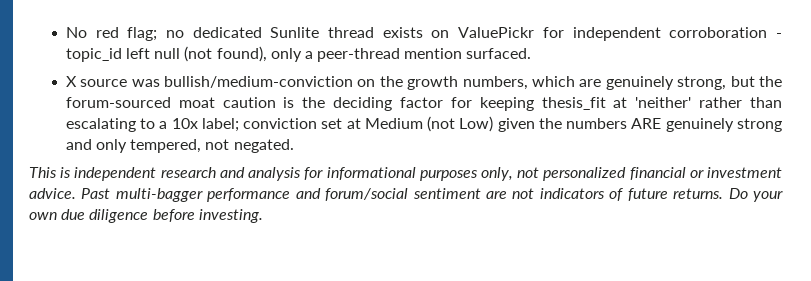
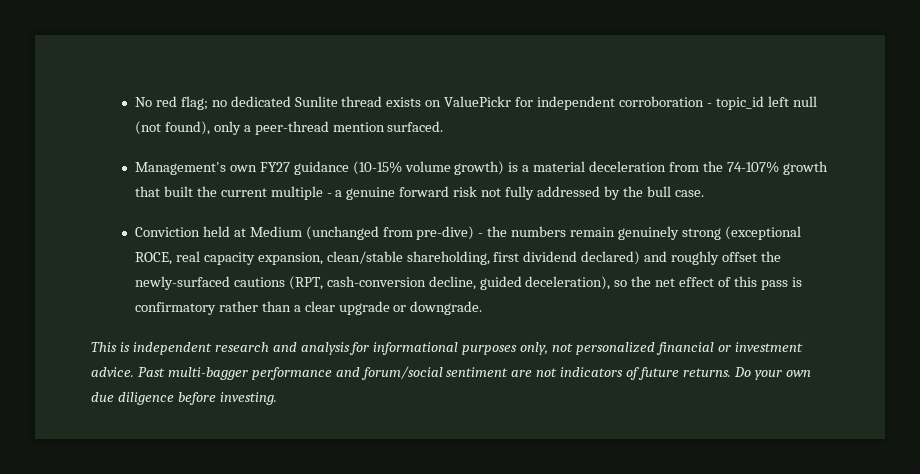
- X source was bullish/medium-conviction on the growth numbers, which are genuinely strong, but the forum-sourced moat caution is the deciding factor for keeping thesis_fit at 'neither' rather than escalating to a 10x label; conviction set at Medium (not Low) given the numbers ARE genuinely strong and only tempered, not negated.
+ Management's own FY27 guidance (10-15% volume growth) is a material deceleration from the 74-107% growth that built the current multiple - a genuine forward risk not fully addressed by the bull case.
+ Conviction held at Medium (unchanged from pre-dive) - the numbers remain genuinely strong (exceptional ROCE, real capacity expansion, clean/stable shareholding, first dividend declared) and roughly offset the newly-surfaced cautions (RPT, cash-conversion decline, guided deceleration), so the net effect of this pass is confirmatory rather than a clear upgrade or downgrade.

